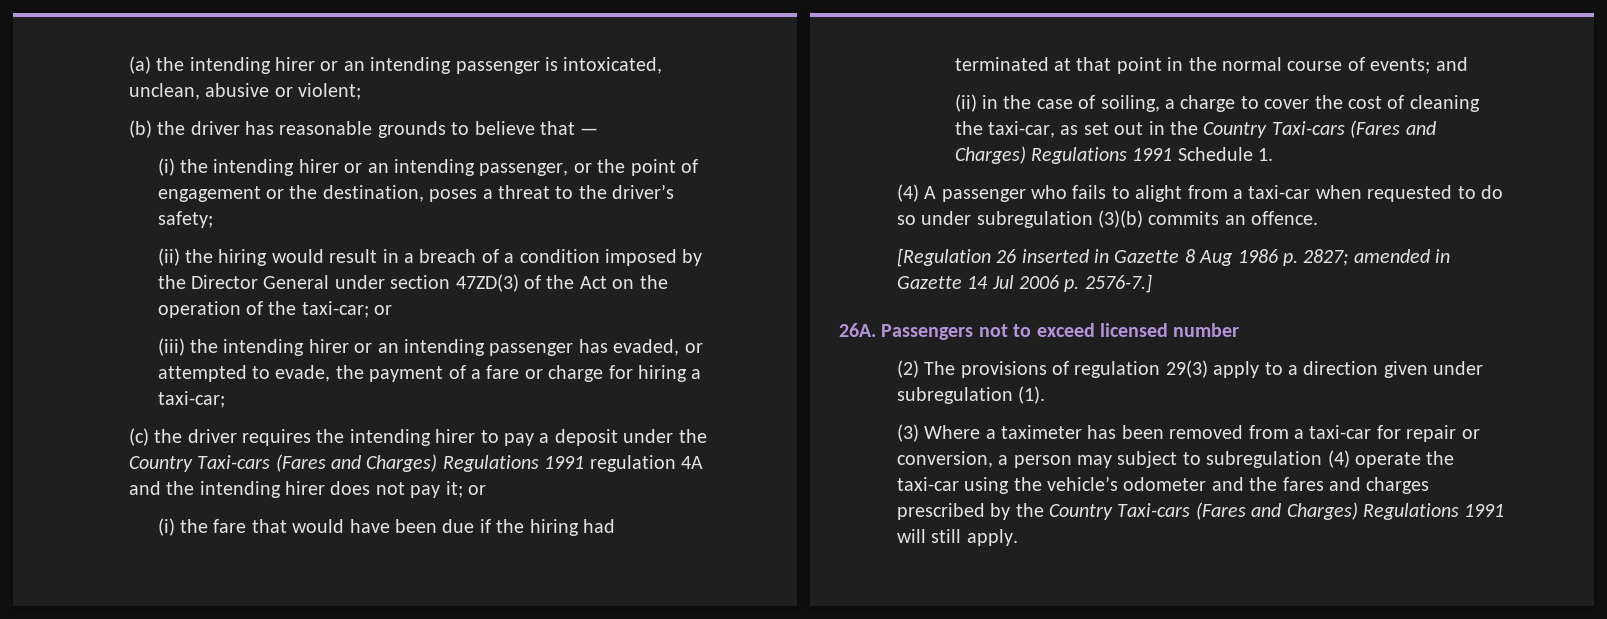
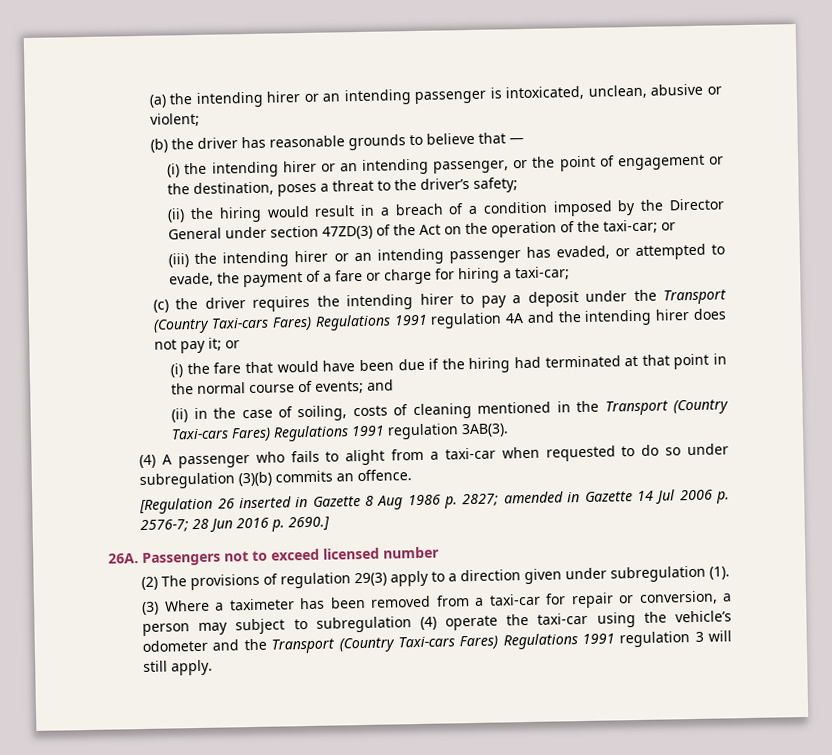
- (c) the driver requires the intending hirer to pay a deposit under the Country Taxi-cars (Fares and Charges) Regulations 1991 regulation 4A and the intending hirer does not pay it; or
+ (c) the driver requires the intending hirer to pay a deposit under the Transport (Country Taxi-cars Fares) Regulations 1991 regulation 4A and the intending hirer does not pay it; or
- (ii) in the case of soiling, a charge to cover the cost of cleaning the taxi-car, as set out in the Country Taxi-cars (Fares and Charges) Regulations 1991 Schedule 1.
+ (ii) in the case of soiling, costs of cleaning mentioned in the Transport (Country Taxi-cars Fares) Regulations 1991 regulation 3AB(3).
- [Regulation 26 inserted in Gazette 8 Aug 1986 p. 2827; amended in Gazette 14 Jul 2006 p. 2576-7.]
+ [Regulation 26 inserted in Gazette 8 Aug 1986 p. 2827; amended in Gazette 14 Jul 2006 p. 2576-7; 28 Jun 2016 p. 2690.]
- (3) Where a taximeter has been removed from a taxi-car for repair or conversion, a person may subject to subregulation (4) operate the taxi-car using the vehicle’s odometer and the fares and charges prescribed by the Country Taxi-cars (Fares and Charges) Regulations 1991 will still apply.
+ (3) Where a taximeter has been removed from a taxi-car for repair or conversion, a person may subject to subregulation (4) operate the taxi-car using the vehicle’s odometer and the Transport (Country Taxi-cars Fares) Regulations 1991 regulation 3 will still apply.

